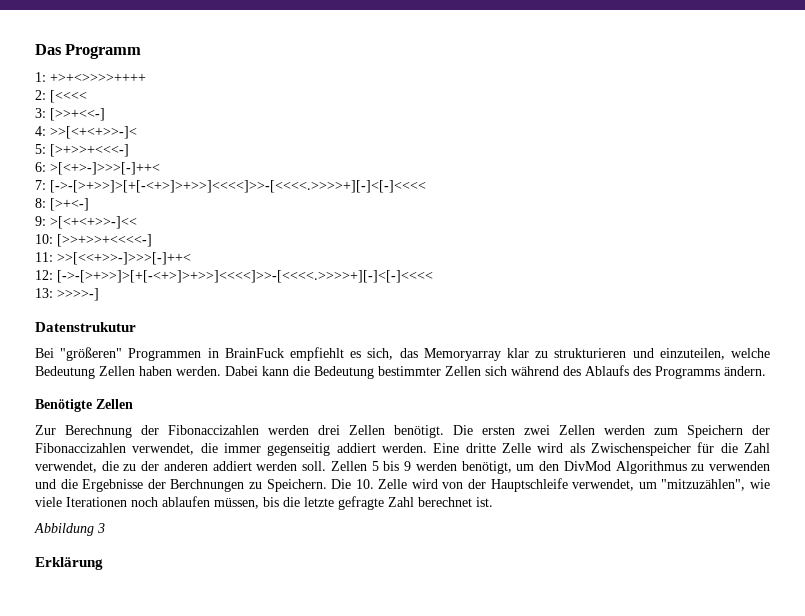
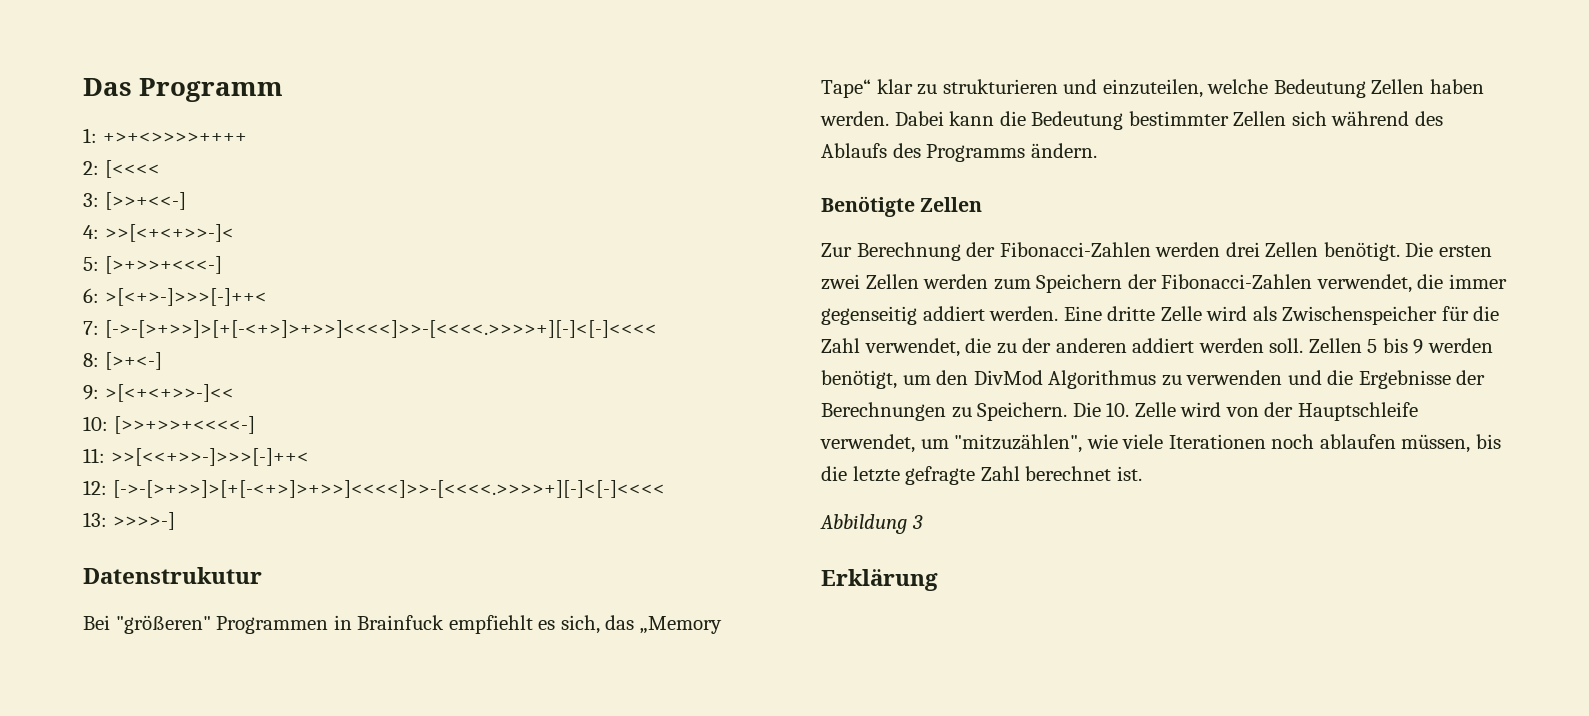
- Bei "größeren" Programmen in BrainFuck empfiehlt es sich, das Memoryarray klar zu strukturieren und einzuteilen, welche Bedeutung Zellen haben werden.
+ Bei "größeren" Programmen in Brainfuck empfiehlt es sich, das „Memory Tape“ klar zu strukturieren und einzuteilen, welche Bedeutung Zellen haben werden.
- Zur Berechnung der Fibonaccizahlen werden drei Zellen benötigt.
+ Zur Berechnung der Fibonacci-Zahlen werden drei Zellen benötigt.
- Die ersten zwei Zellen werden zum Speichern der Fibonaccizahlen verwendet, die immer gegenseitig addiert werden.
+ Die ersten zwei Zellen werden zum Speichern der Fibonacci-Zahlen verwendet, die immer gegenseitig addiert werden.
- Zellen 5 bis 9 werden benötigt, um den DivMod Algorithmus zu verwenden und die Ergebnisse der Berchnungen zu Speichern.
+ Zellen 5 bis 9 werden benötigt, um den DivMod Algorithmus zu verwenden und die Ergebnisse der Berechnungen zu Speichern.

